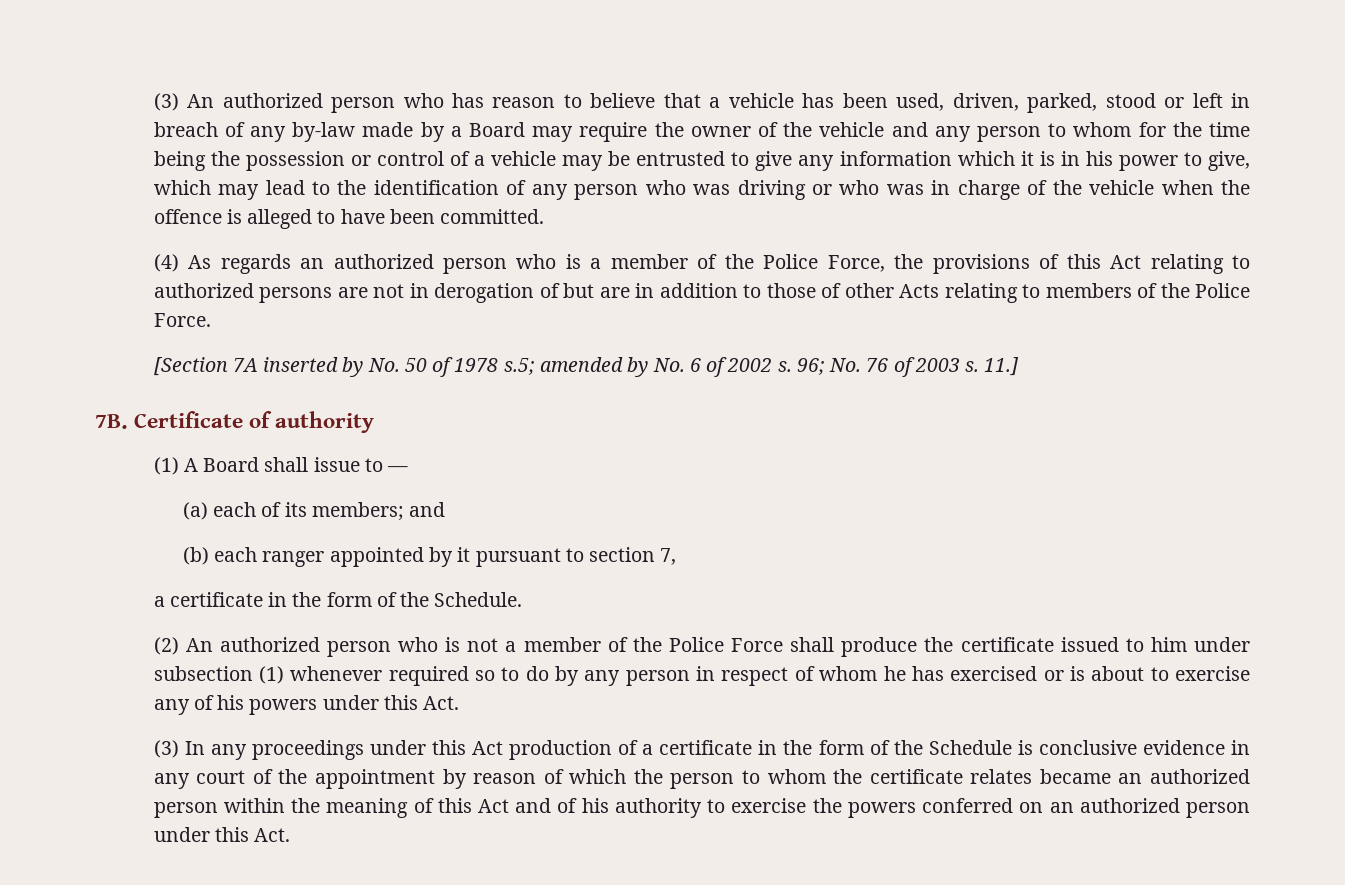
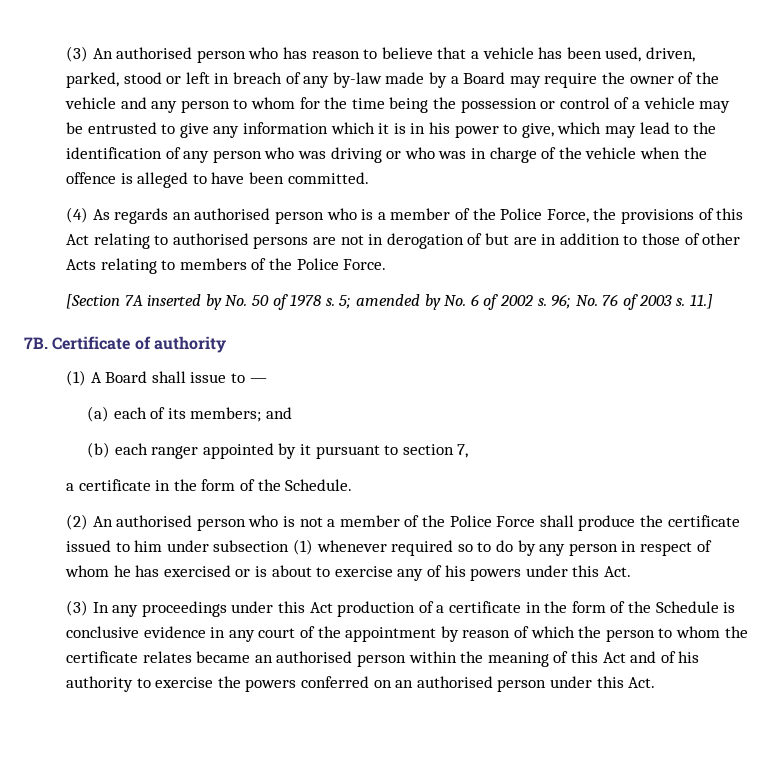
- (3) An authorized person who has reason to believe that a vehicle has been used, driven, parked, stood or left in breach of any by-law made by a Board may require the owner of the vehicle and any person to whom for the time being the possession or control of a vehicle may be entrusted to give any information which it is in his power to give, which may lead to the identification of any person who was driving or who was in charge of the vehicle when the offence is alleged to have been committed.
+ (3) An authorised person who has reason to believe that a vehicle has been used, driven, parked, stood or left in breach of any by-law made by a Board may require the owner of the vehicle and any person to whom for the time being the possession or control of a vehicle may be entrusted to give any information which it is in his power to give, which may lead to the identification of any person who was driving or who was in charge of the vehicle when the offence is alleged to have been committed.
- (4) As regards an authorized person who is a member of the Police Force, the provisions of this Act relating to authorized persons are not in derogation of but are in addition to those of other Acts relating to members of the Police Force.
+ (4) As regards an authorised person who is a member of the Police Force, the provisions of this Act relating to authorised persons are not in derogation of but are in addition to those of other Acts relating to members of the Police Force.
- [Section 7A inserted by No. 50 of 1978 s.5; amended by No. 6 of 2002 s.
+ [Section 7A inserted by No. 50 of 1978 s. 5; amended by No. 6 of 2002 s.
- (2) An authorized person who is not a member of the Police Force shall produce the certificate issued to him under subsection (1) whenever required so to do by any person in respect of whom he has exercised or is about to exercise any of his powers under this Act.
+ (2) An authorised person who is not a member of the Police Force shall produce the certificate issued to him under subsection (1) whenever required so to do by any person in respect of whom he has exercised or is about to exercise any of his powers under this Act.
- (3) In any proceedings under this Act production of a certificate in the form of the Schedule is conclusive evidence in any court of the appointment by reason of which the person to whom the certificate relates became an authorized person within the meaning of this Act and of his authority to exercise the powers conferred on an authorized person under this Act.
+ (3) In any proceedings under this Act production of a certificate in the form of the Schedule is conclusive evidence in any court of the appointment by reason of which the person to whom the certificate relates became an authorised person within the meaning of this Act and of his authority to exercise the powers conferred on an authorised person under this Act.

